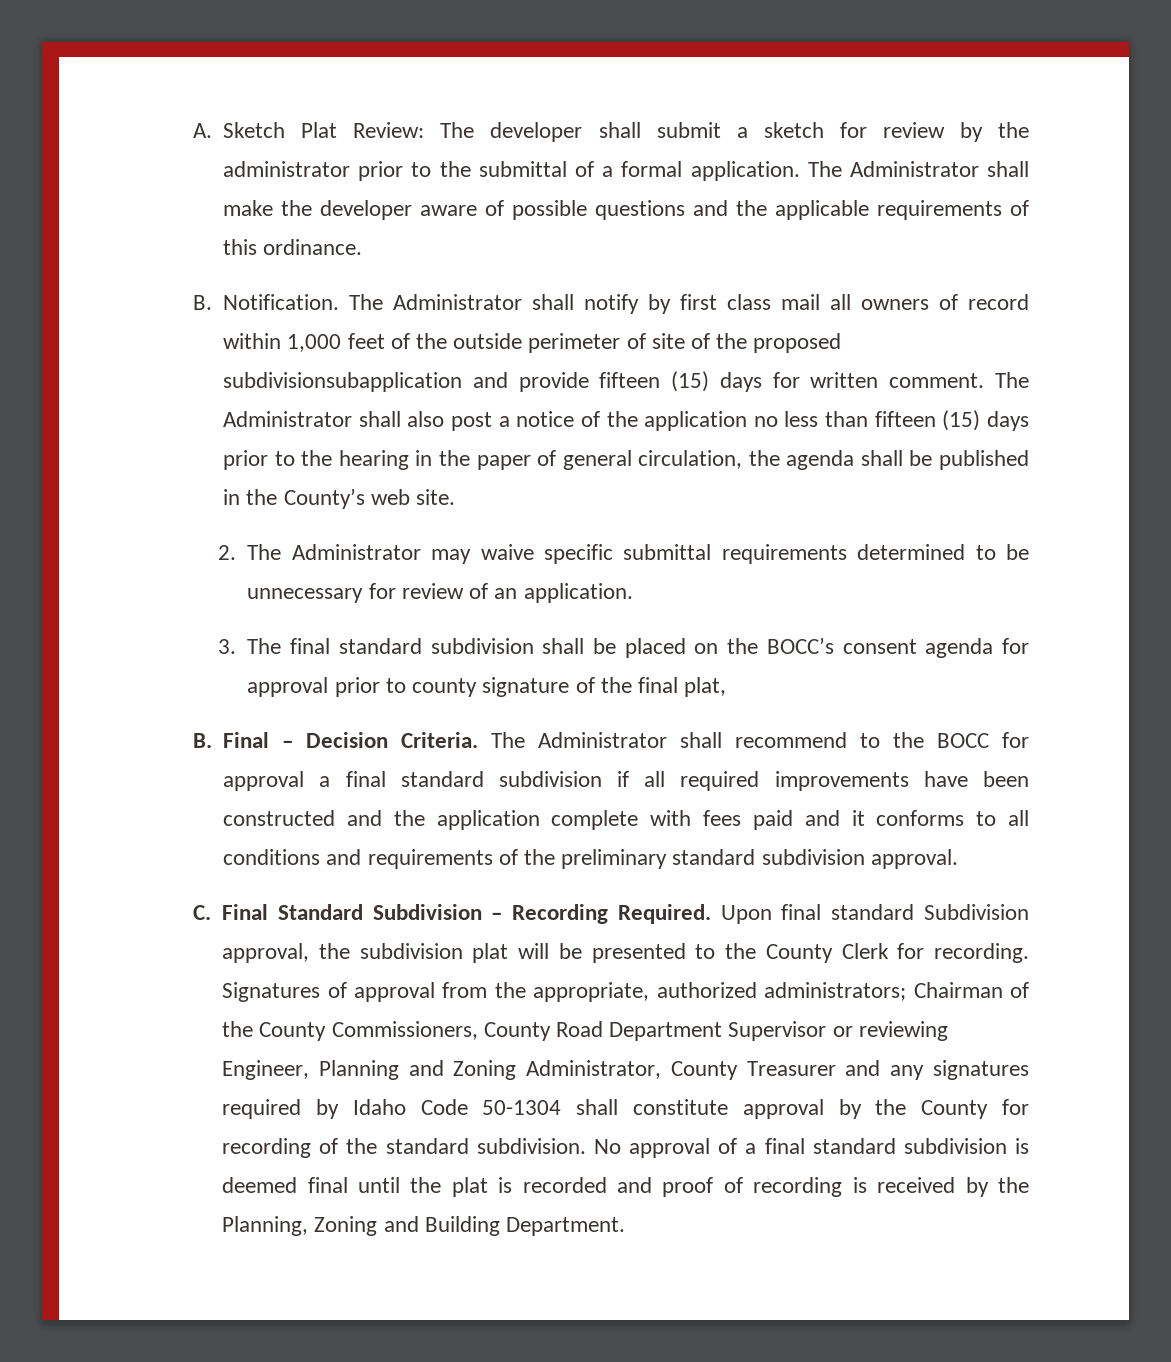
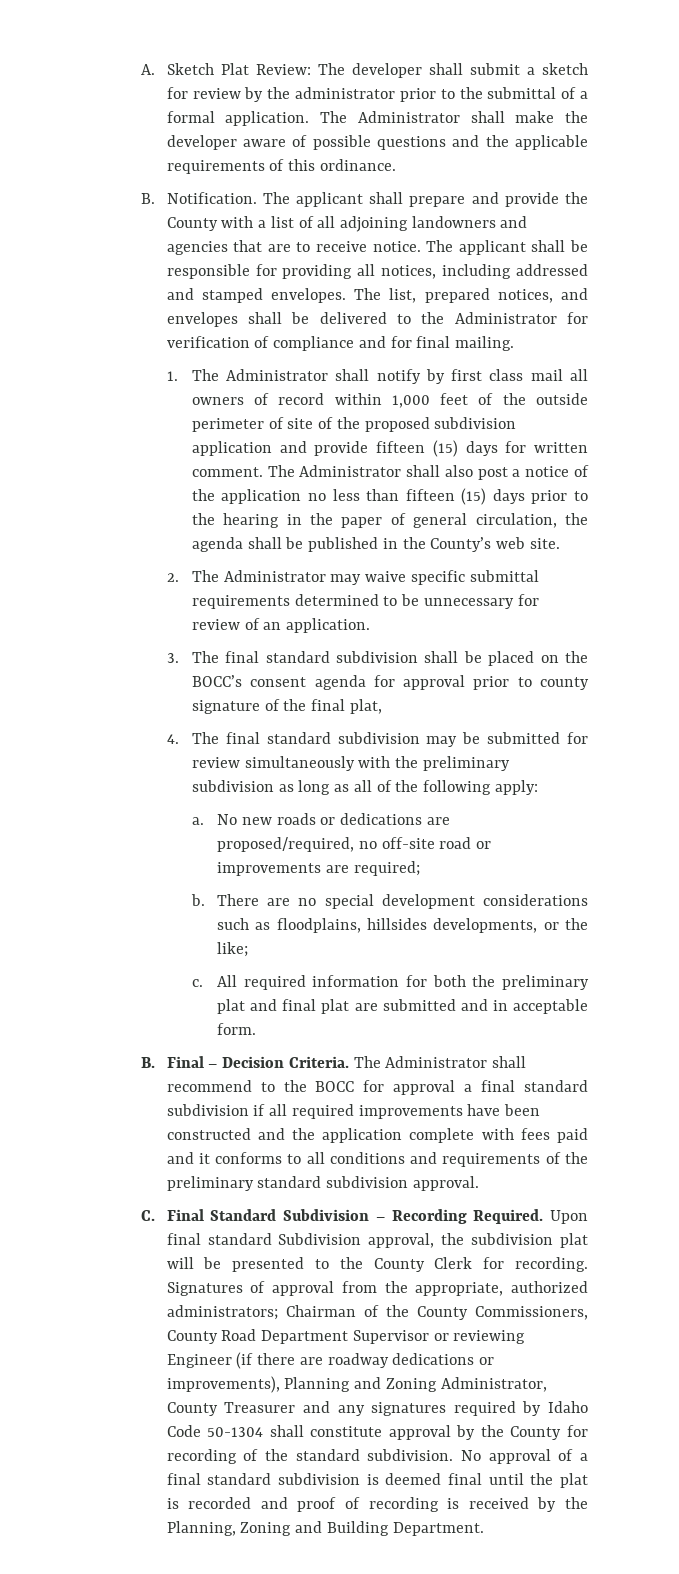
- The Administrator shall notify by first class mail all owners of record within 1,000 feet of the outside perimeter of site of the proposed subdivisionsubapplication and provide fifteen (15) days for written comment.
+ The applicant shall prepare and provide the County with a list of all adjoining landowners and agencies that are to receive notice. The applicant shall be responsible for providing all notices, including addressed and stamped envelopes. The list, prepared notices, and envelopes shall be delivered to the Administrator for verification of compliance and for final mailing.
+ 1. The Administrator shall notify by first class mail all owners of record within 1,000 feet of the outside perimeter of site of the proposed subdivision application and provide fifteen (15) days for written comment.
+ 4. The final standard subdivision may be submitted for review simultaneously with the preliminary subdivision as long as all of the following apply:
+ a. No new roads or dedications are proposed/required, no off-site road or improvements are required;
+ b. There are no special development considerations such as floodplains, hillsides developments, or the like;
+ c. All required information for both the preliminary plat and final plat are submitted and in acceptable form.
- Signatures of approval from the appropriate, authorized administrators; Chairman of the County Commissioners, County Road Department Supervisor or reviewing Engineer, Planning and Zoning Administrator, County Treasurer and any signatures required by Idaho Code 50-1304 shall constitute approval by the County for recording of the standard subdivision.
+ Signatures of approval from the appropriate, authorized administrators; Chairman of the County Commissioners, County Road Department Supervisor or reviewing Engineer (if there are roadway dedications or improvements), Planning and Zoning Administrator, County Treasurer and any signatures required by Idaho Code 50-1304 shall constitute approval by the County for recording of the standard subdivision.

